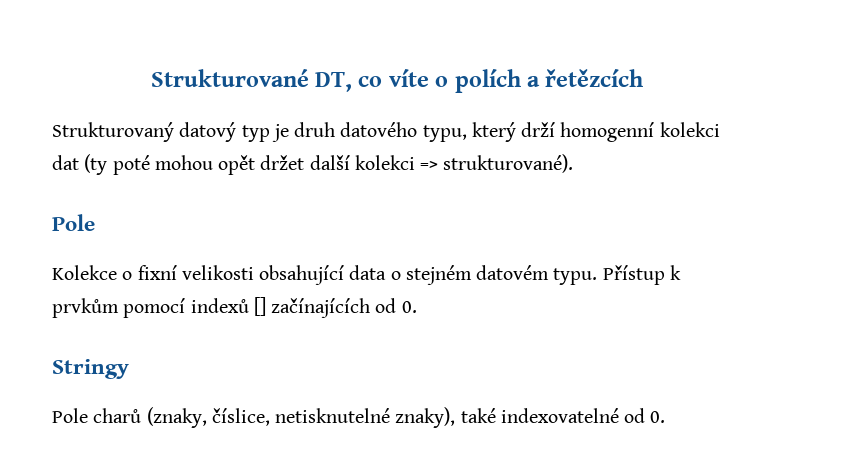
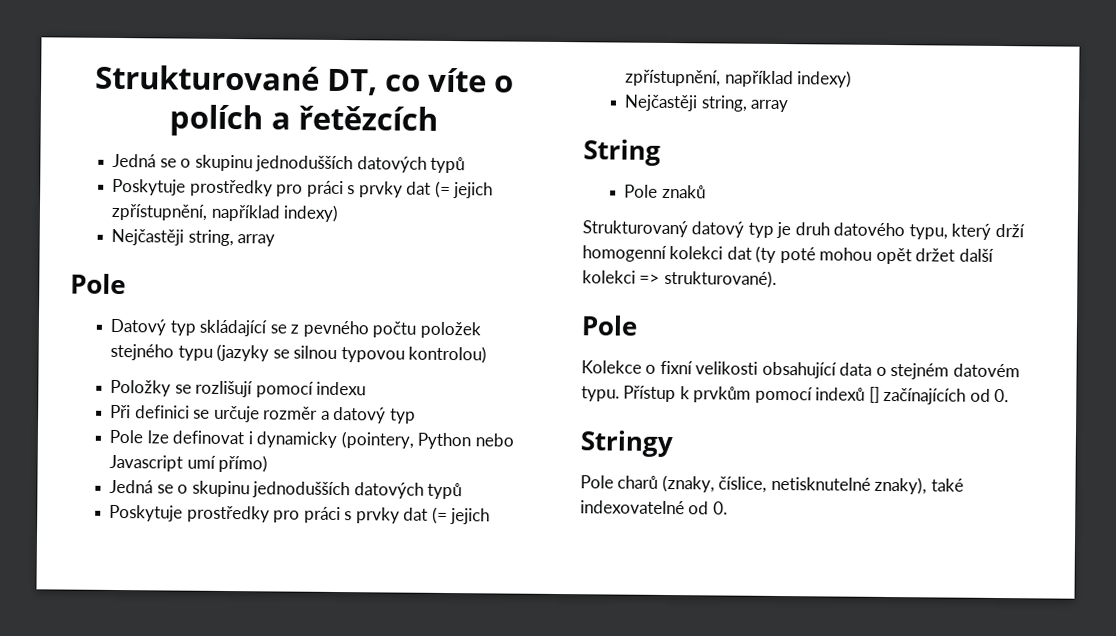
  Strukturované DT, co víte o polích a řetězcích
+ Jedná se o skupinu jednodušších datových typů
+ Poskytuje prostředky pro práci s prvky dat (= jejich zpřístupnění, například indexy)
+ Nejčastěji string, array
+ Pole
+ Datový typ skládající se z pevného počtu položek stejného typu (jazyky se silnou typovou kontrolou)
+ Položky se rozlišují pomocí indexu
+ Při definici se určuje rozměr a datový typ
+ Pole lze definovat i dynamicky (pointery, Python nebo Javascript umí přímo)
+ Jedná se o skupinu jednodušších datových typů
+ Poskytuje prostředky pro práci s prvky dat (= jejich zpřístupnění, například indexy)
+ Nejčastěji string, array
+ String
+ Pole znaků

